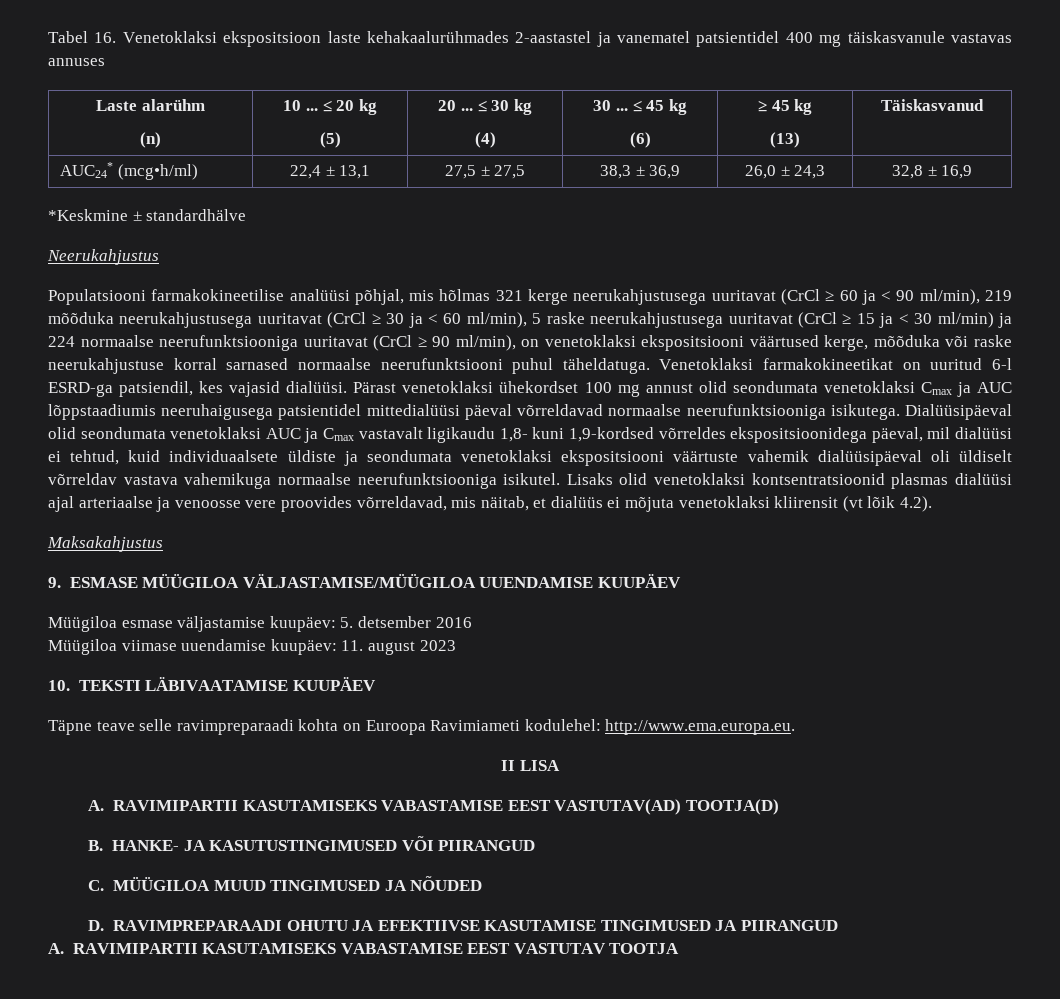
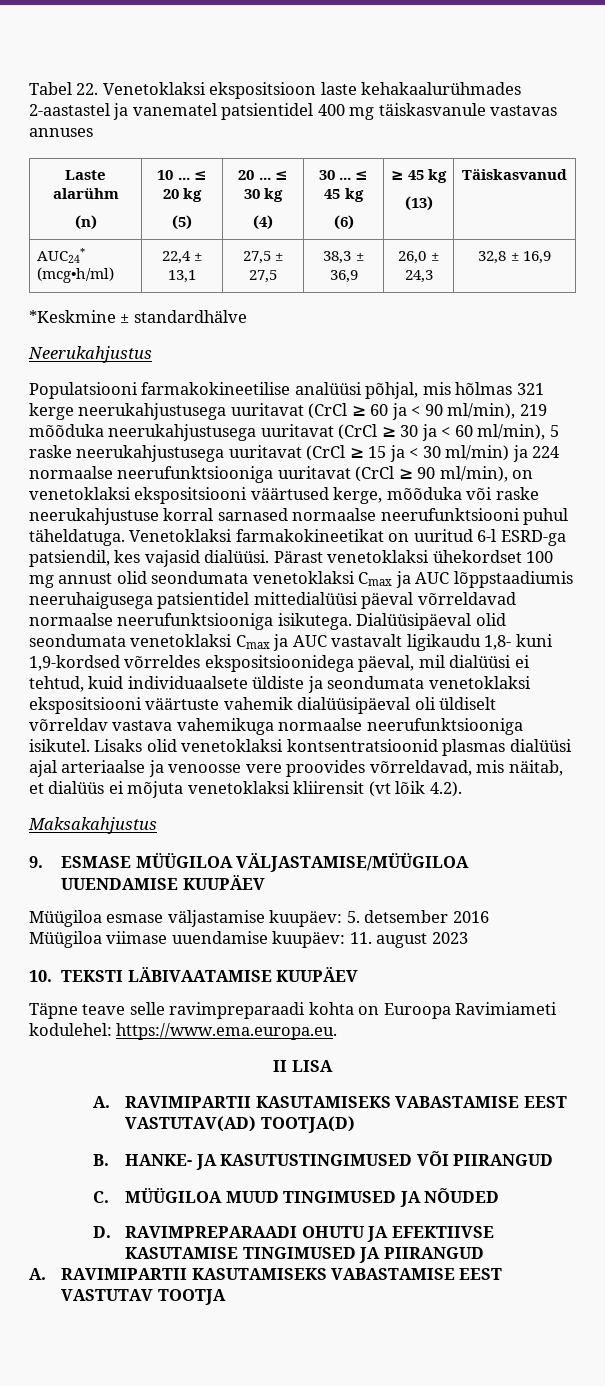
- Tabel 16. Venetoklaksi ekspositsioon laste kehakaalurühmades 2-aastastel ja vanematel patsientidel 400 mg täiskasvanule vastavas annuses
+ Tabel 22. Venetoklaksi ekspositsioon laste kehakaalurühmades 2-aastastel ja vanematel patsientidel 400 mg täiskasvanule vastavas annuses
- Dialüüsipäeval olid seondumata venetoklaksi AUC ja Cmax vastavalt ligikaudu 1,8- kuni 1,9-kordsed võrreldes ekspositsioonidega päeval, mil dialüüsi ei tehtud, kuid individuaalsete üldiste ja seondumata venetoklaksi ekspositsiooni väärtuste vahemik dialüüsipäeval oli üldiselt võrreldav vastava vahemikuga normaalse neerufunktsiooniga isikutel.
+ Dialüüsipäeval olid seondumata venetoklaksi Cmax ja AUC vastavalt ligikaudu 1,8- kuni 1,9-kordsed võrreldes ekspositsioonidega päeval, mil dialüüsi ei tehtud, kuid individuaalsete üldiste ja seondumata venetoklaksi ekspositsiooni väärtuste vahemik dialüüsipäeval oli üldiselt võrreldav vastava vahemikuga normaalse neerufunktsiooniga isikutel.
- Täpne teave selle ravimpreparaadi kohta on Euroopa Ravimiameti kodulehel: http://www.ema.europa.eu.
+ Täpne teave selle ravimpreparaadi kohta on Euroopa Ravimiameti kodulehel: https://www.ema.europa.eu.

